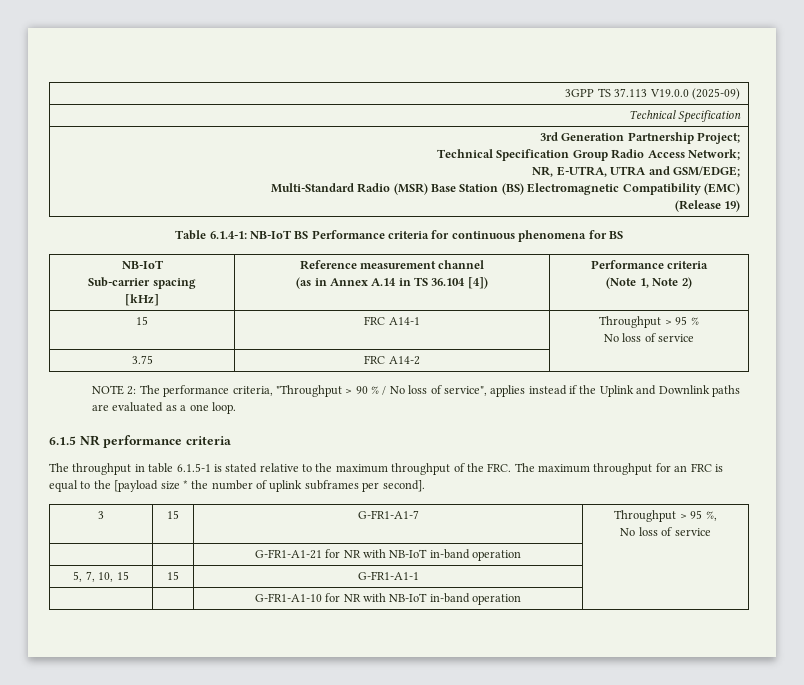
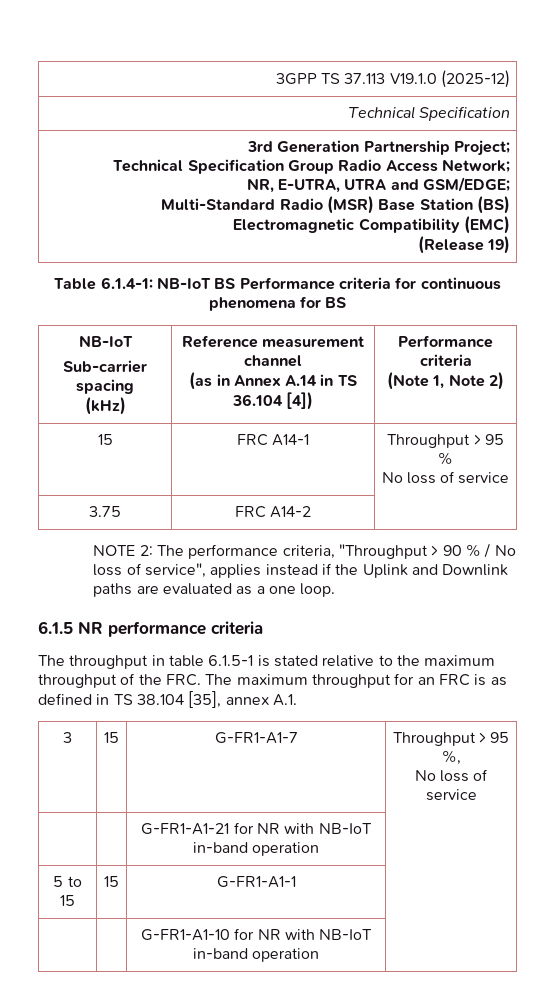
- 3GPP TS 37.113 V19.0.0 (2025-09)
+ 3GPP TS 37.113 V19.1.0 (2025-12)
  Table 6.1.4-1: NB-IoT BS Performance criteria for continuous phenomena for BS
  NB-IoT
  Sub-carrier spacing
- [kHz] | Reference measurement channel
+ (kHz) | Reference measurement channel
- The throughput in table 6.1.5-1 is stated relative to the maximum throughput of the FRC. The maximum throughput for an FRC is equal to the [payload size * the number of uplink subframes per second].
+ The throughput in table 6.1.5-1 is stated relative to the maximum throughput of the FRC. The maximum throughput for an FRC is as defined in TS 38.104 [35], annex A.1.
- 5, 7, 10, 15 | 15 | G-FR1-A1-1 |
+ 5 to 15 | 15 | G-FR1-A1-1 |

